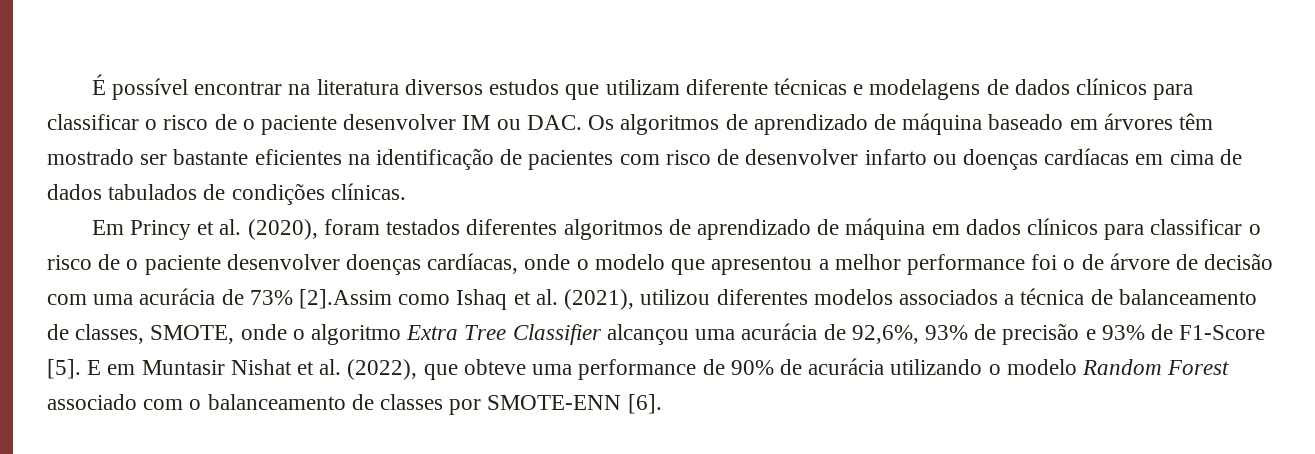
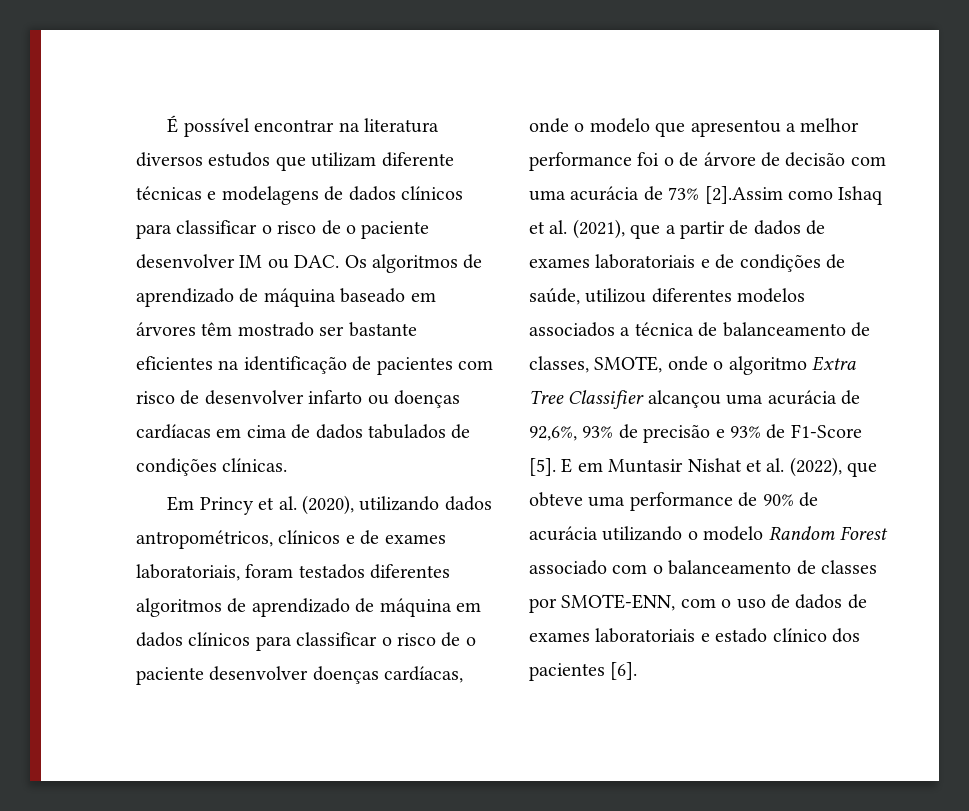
- Em Princy et al. (2020), foram testados diferentes algoritmos de aprendizado de máquina em dados clínicos para classificar o risco de o paciente desenvolver doenças cardíacas, onde o modelo que apresentou a melhor performance foi o de árvore de decisão com uma acurácia de 73% [2].Assim como Ishaq et al. (2021), utilizou diferentes modelos associados a técnica de balanceamento de classes, SMOTE, onde o algoritmo Extra Tree Classifier alcançou uma acurácia de 92,6%, 93% de precisão e 93% de F1-Score [5].
+ Em Princy et al. (2020), utilizando dados antropométricos, clínicos e de exames laboratoriais, foram testados diferentes algoritmos de aprendizado de máquina em dados clínicos para classificar o risco de o paciente desenvolver doenças cardíacas, onde o modelo que apresentou a melhor performance foi o de árvore de decisão com uma acurácia de 73% [2].Assim como Ishaq et al. (2021), que a partir de dados de exames laboratoriais e de condições de saúde, utilizou diferentes modelos associados a técnica de balanceamento de classes, SMOTE, onde o algoritmo Extra Tree Classifier alcançou uma acurácia de 92,6%, 93% de precisão e 93% de F1-Score [5].
- E em Muntasir Nishat et al. (2022), que obteve uma performance de 90% de acurácia utilizando o modelo Random Forest associado com o balanceamento de classes por SMOTE-ENN [6].
+ E em Muntasir Nishat et al. (2022), que obteve uma performance de 90% de acurácia utilizando o modelo Random Forest associado com o balanceamento de classes por SMOTE-ENN, com o uso de dados de exames laboratoriais e estado clínico dos pacientes [6].

